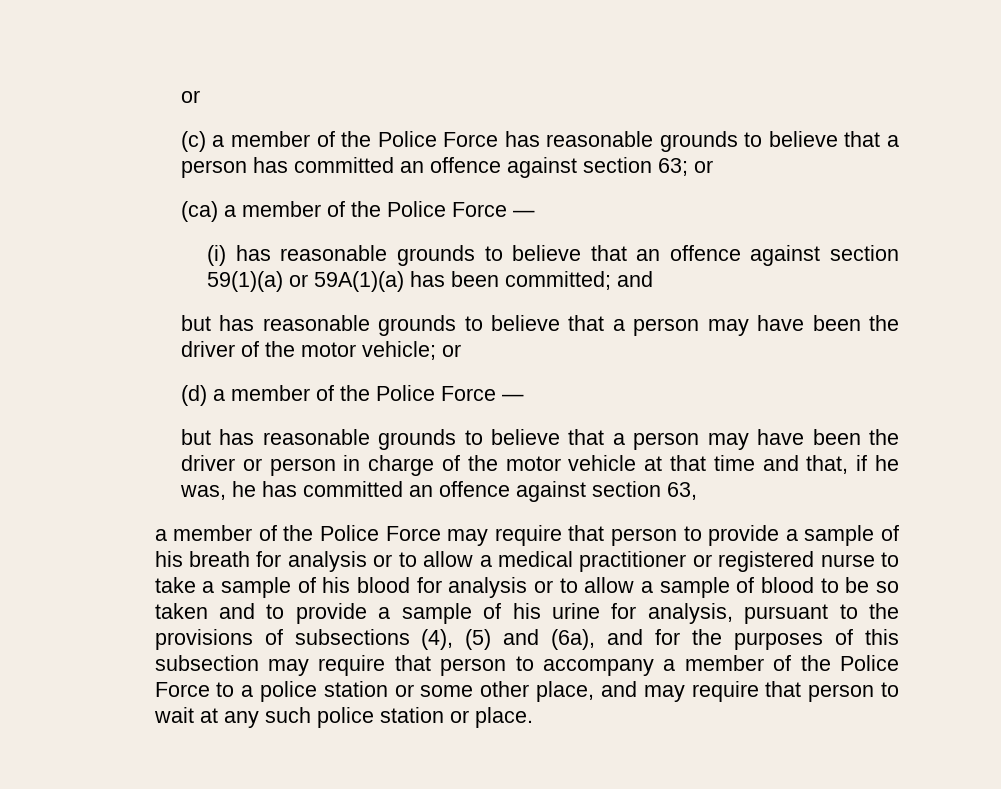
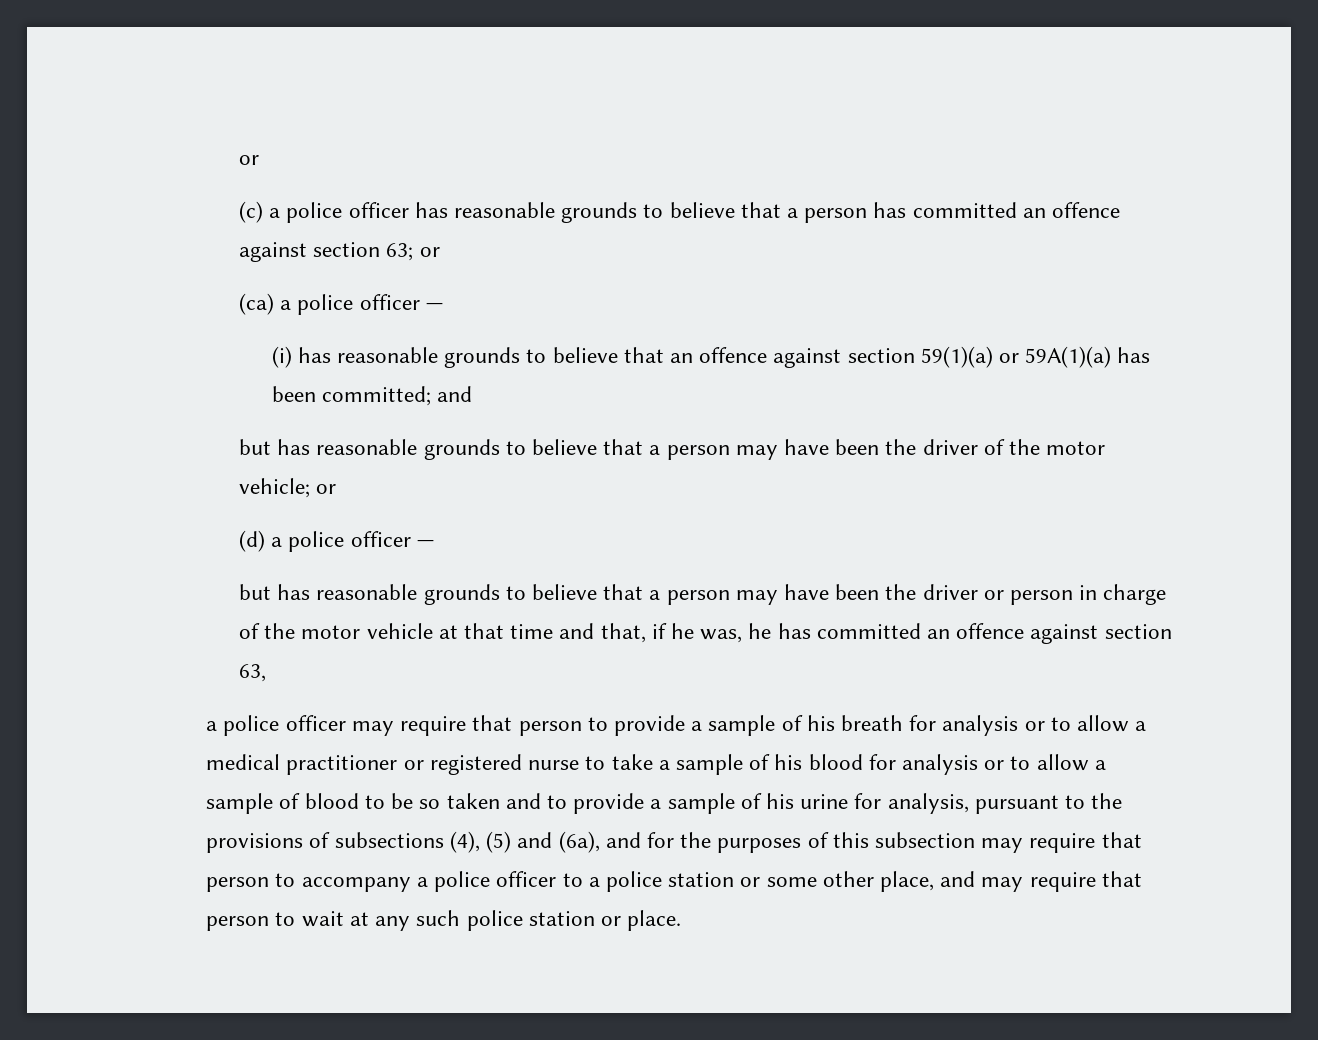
- (c) a member of the Police Force has reasonable grounds to believe that a person has committed an offence against section 63; or
+ (c) a police officer has reasonable grounds to believe that a person has committed an offence against section 63; or
- (ca) a member of the Police Force —
+ (ca) a police officer —
- (d) a member of the Police Force —
+ (d) a police officer —
- a member of the Police Force may require that person to provide a sample of his breath for analysis or to allow a medical practitioner or registered nurse to take a sample of his blood for analysis or to allow a sample of blood to be so taken and to provide a sample of his urine for analysis, pursuant to the provisions of subsections (4), (5) and (6a), and for the purposes of this subsection may require that person to accompany a member of the Police Force to a police station or some other place, and may require that person to wait at any such police station or place.
+ a police officer may require that person to provide a sample of his breath for analysis or to allow a medical practitioner or registered nurse to take a sample of his blood for analysis or to allow a sample of blood to be so taken and to provide a sample of his urine for analysis, pursuant to the provisions of subsections (4), (5) and (6a), and for the purposes of this subsection may require that person to accompany a police officer to a police station or some other place, and may require that person to wait at any such police station or place.

